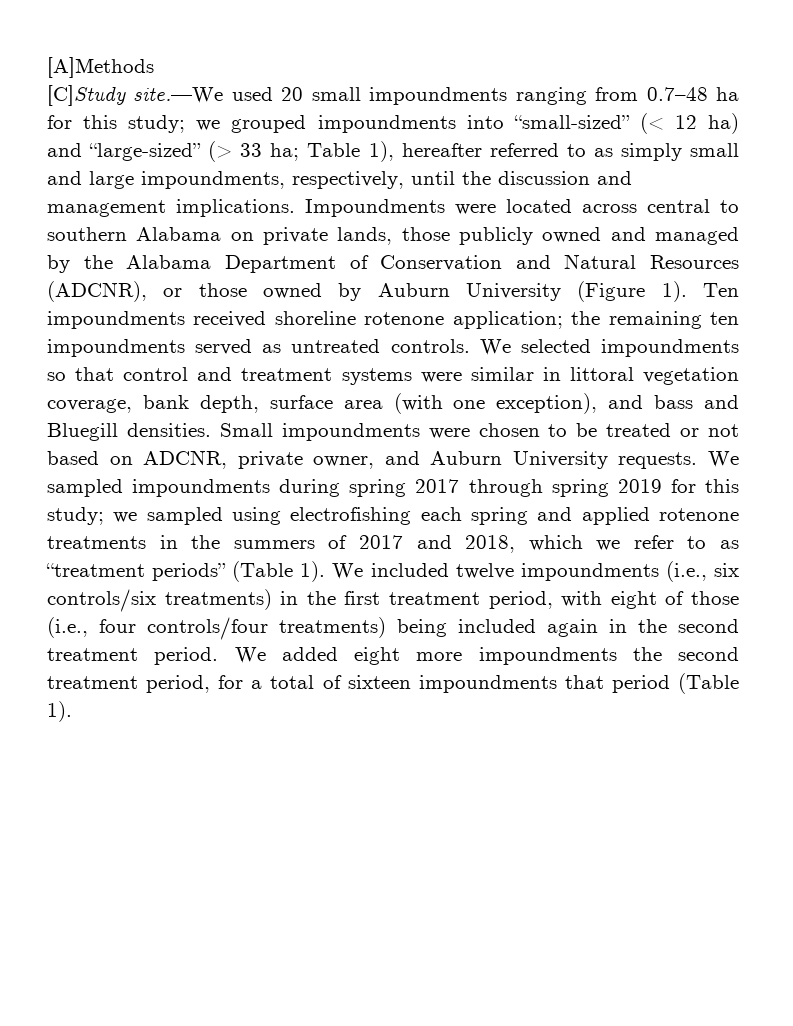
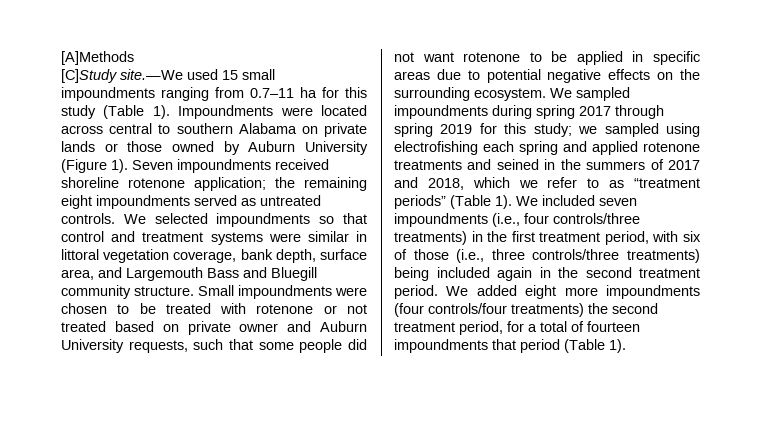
- [C]Study site.—We used 20 small impoundments ranging from 0.7–48 ha for this study; we grouped impoundments into “small-sized” (< 12 ha) and “large-sized” (> 33 ha; Table 1), hereafter referred to as simply small and large impoundments, respectively, until the discussion and management implications.
+ [C]Study site.—We used 15 small impoundments ranging from 0.7–11 ha for this study (Table 1).
- Impoundments were located across central to southern Alabama on private lands, those publicly owned and managed by the Alabama Department of Conservation and Natural Resources (ADCNR), or those owned by Auburn University (Figure 1).
+ Impoundments were located across central to southern Alabama on private lands or those owned by Auburn University (Figure 1).
- Ten impoundments received shoreline rotenone application; the remaining ten impoundments served as untreated controls.
+ Seven impoundments received shoreline rotenone application; the remaining eight impoundments served as untreated controls.
- We selected impoundments so that control and treatment systems were similar in littoral vegetation coverage, bank depth, surface area (with one exception), and bass and Bluegill densities.
+ We selected impoundments so that control and treatment systems were similar in littoral vegetation coverage, bank depth, surface area, and Largemouth Bass and Bluegill community structure.
- Small impoundments were chosen to be treated or not based on ADCNR, private owner, and Auburn University requests.
+ Small impoundments were chosen to be treated with rotenone or not treated based on private owner and Auburn University requests, such that some people did not want rotenone to be applied in specific areas due to potential negative effects on the surrounding ecosystem.
- We sampled impoundments during spring 2017 through spring 2019 for this study; we sampled using electrofishing each spring and applied rotenone treatments in the summers of 2017 and 2018, which we refer to as “treatment periods” (Table 1).
+ We sampled impoundments during spring 2017 through spring 2019 for this study; we sampled using electrofishing each spring and applied rotenone treatments and seined in the summers of 2017 and 2018, which we refer to as “treatment periods” (Table 1).
- We included twelve impoundments (i.e., six controls/six treatments) in the first treatment period, with eight of those (i.e., four controls/four treatments) being included again in the second treatment period.
+ We included seven impoundments (i.e., four controls/three treatments) in the first treatment period, with six of those (i.e., three controls/three treatments) being included again in the second treatment period.
- We added eight more impoundments the second treatment period, for a total of sixteen impoundments that period (Table 1).
+ We added eight more impoundments (four controls/four treatments) the second treatment period, for a total of fourteen impoundments that period (Table 1).

